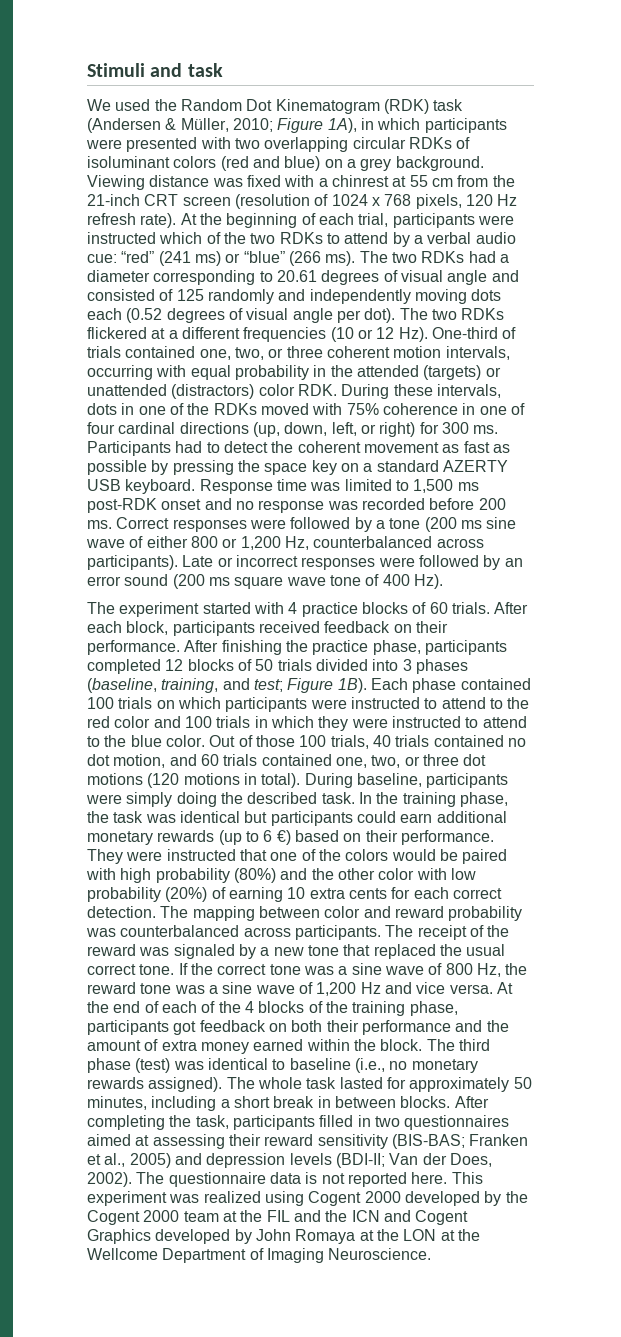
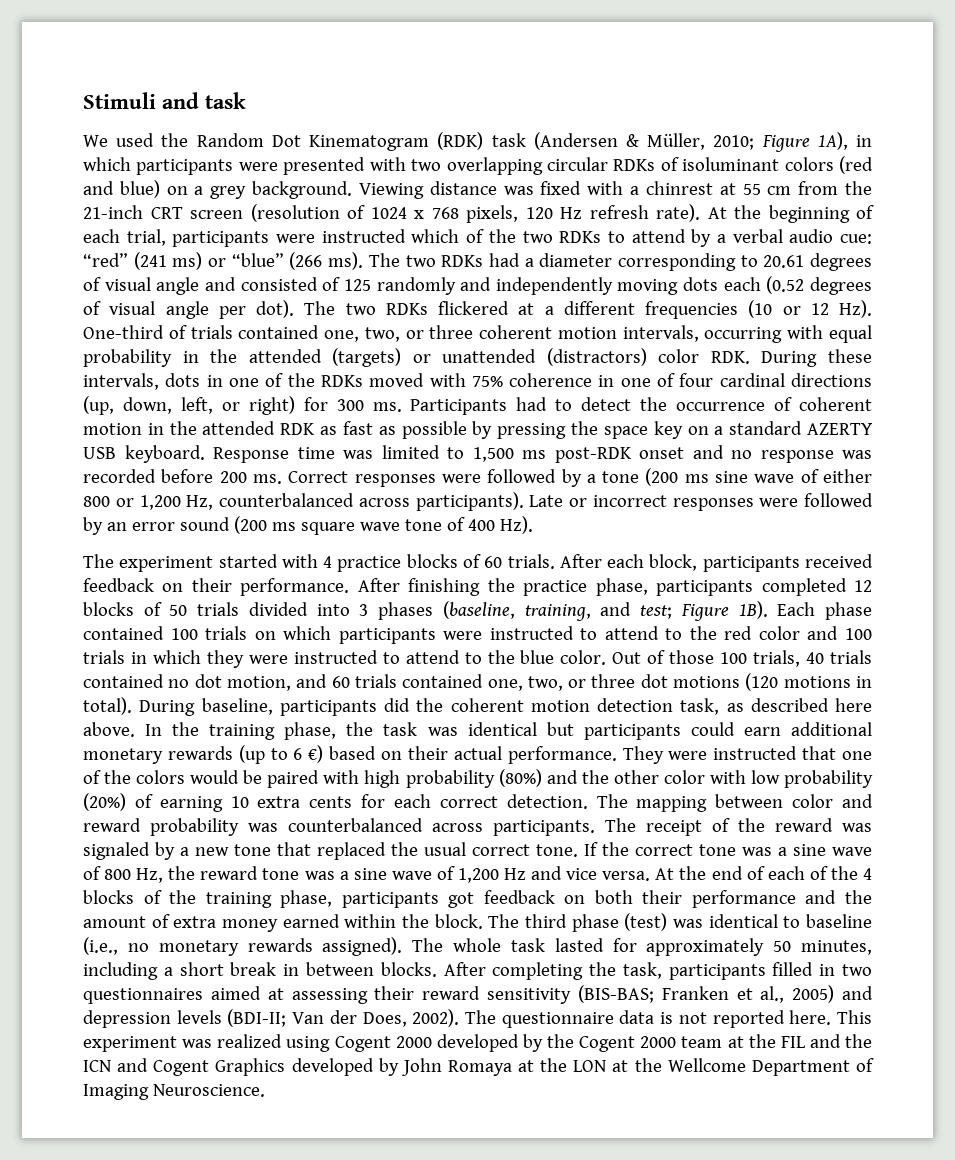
- Participants had to detect the coherent movement as fast as possible by pressing the space key on a standard AZERTY USB keyboard.
+ Participants had to detect the occurrence of coherent motion in the attended RDK as fast as possible by pressing the space key on a standard AZERTY USB keyboard.
- During baseline, participants were simply doing the described task.
+ During baseline, participants did the coherent motion detection task, as described here above.
- In the training phase, the task was identical but participants could earn additional monetary rewards (up to 6 €) based on their performance.
+ In the training phase, the task was identical but participants could earn additional monetary rewards (up to 6 €) based on their actual performance.

